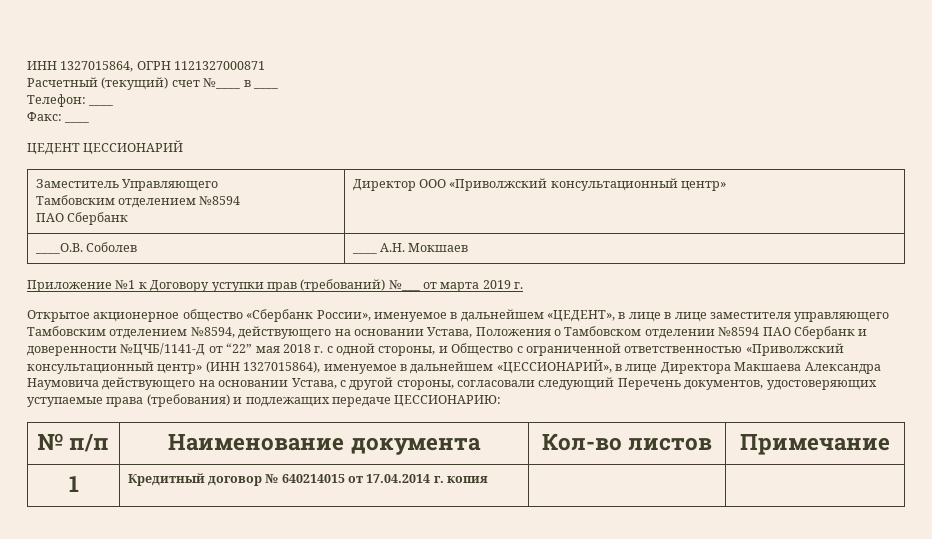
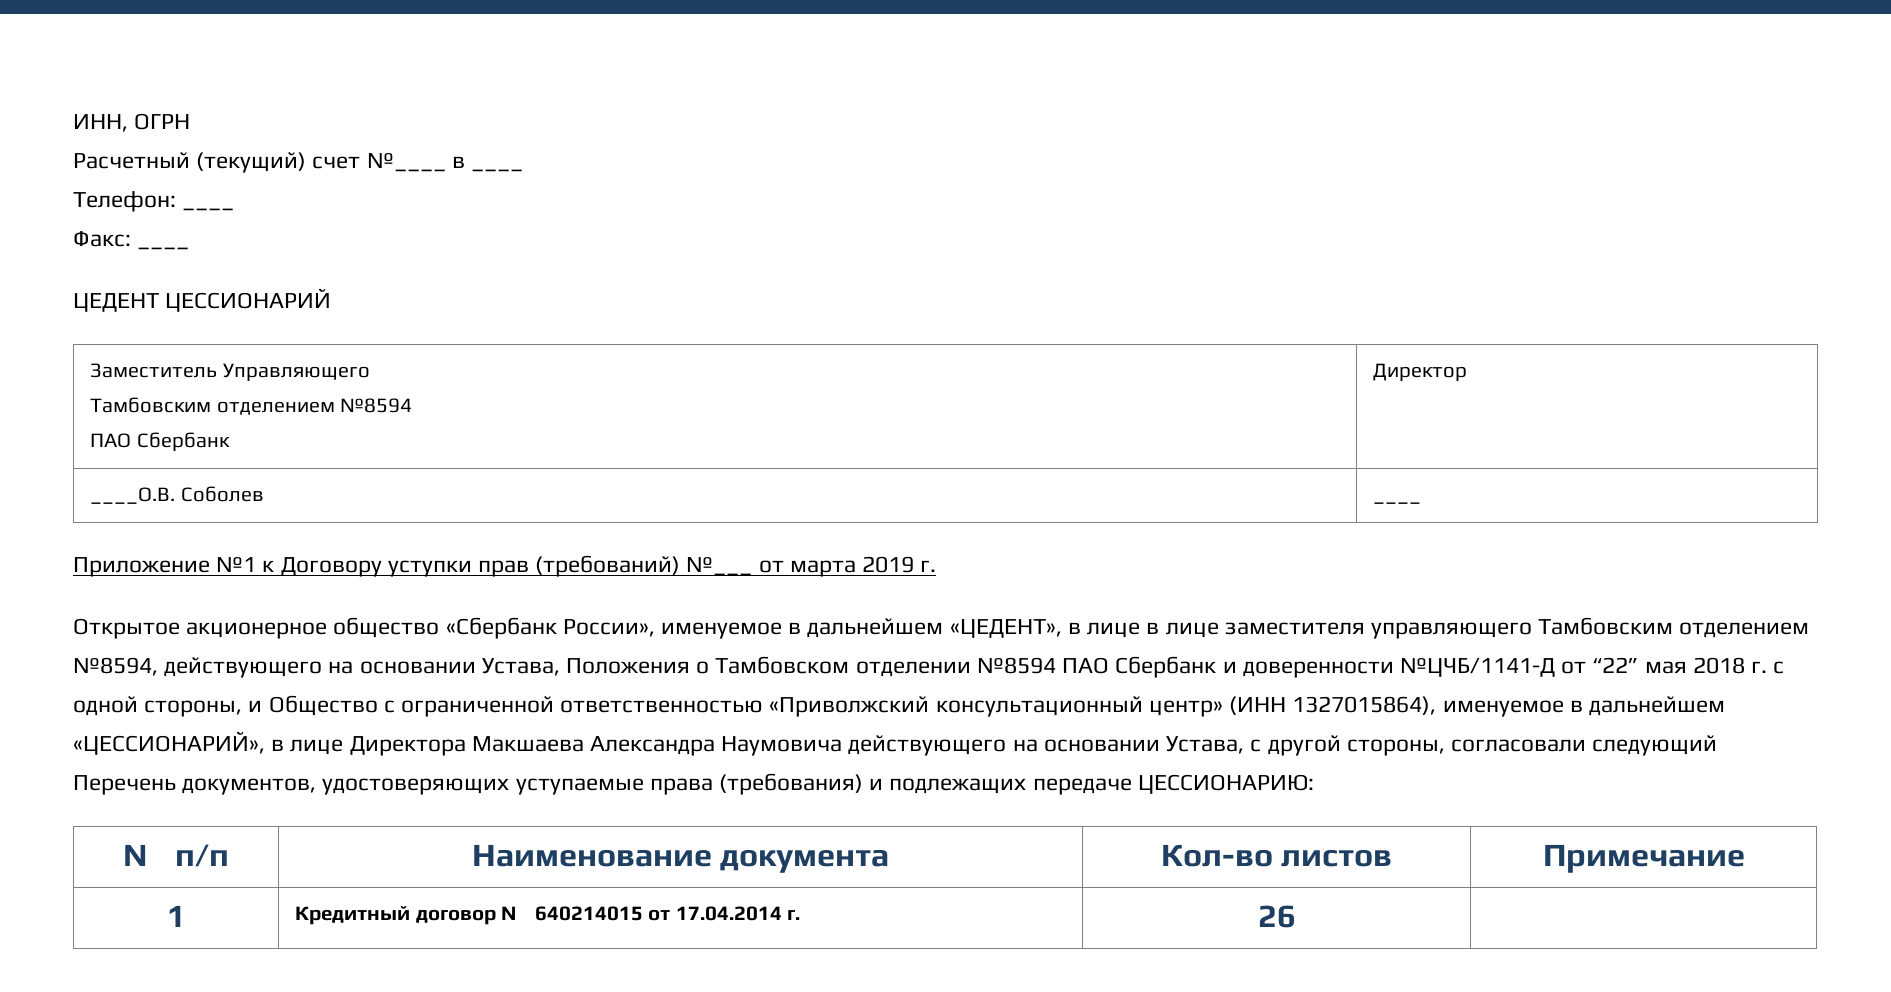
- ИНН 1327015864, ОГРН 1121327000871
+ ИНН, ОГРН
  Заместитель Управляющего
  Тамбовским отделением №8594
- ПАО Сбербанк | Директор ООО «Приволжский консультационный центр»
+ ПАО Сбербанк | Директор
- ____О.В. Соболев | ____ А.Н. Мокшаев
+ ____О.В. Соболев | ____
- 1 | Кредитный договор № 640214015 от 17.04.2014 г. копия | |
+ 1 | Кредитный договор № 640214015 от 17.04.2014 г. | 26 |

